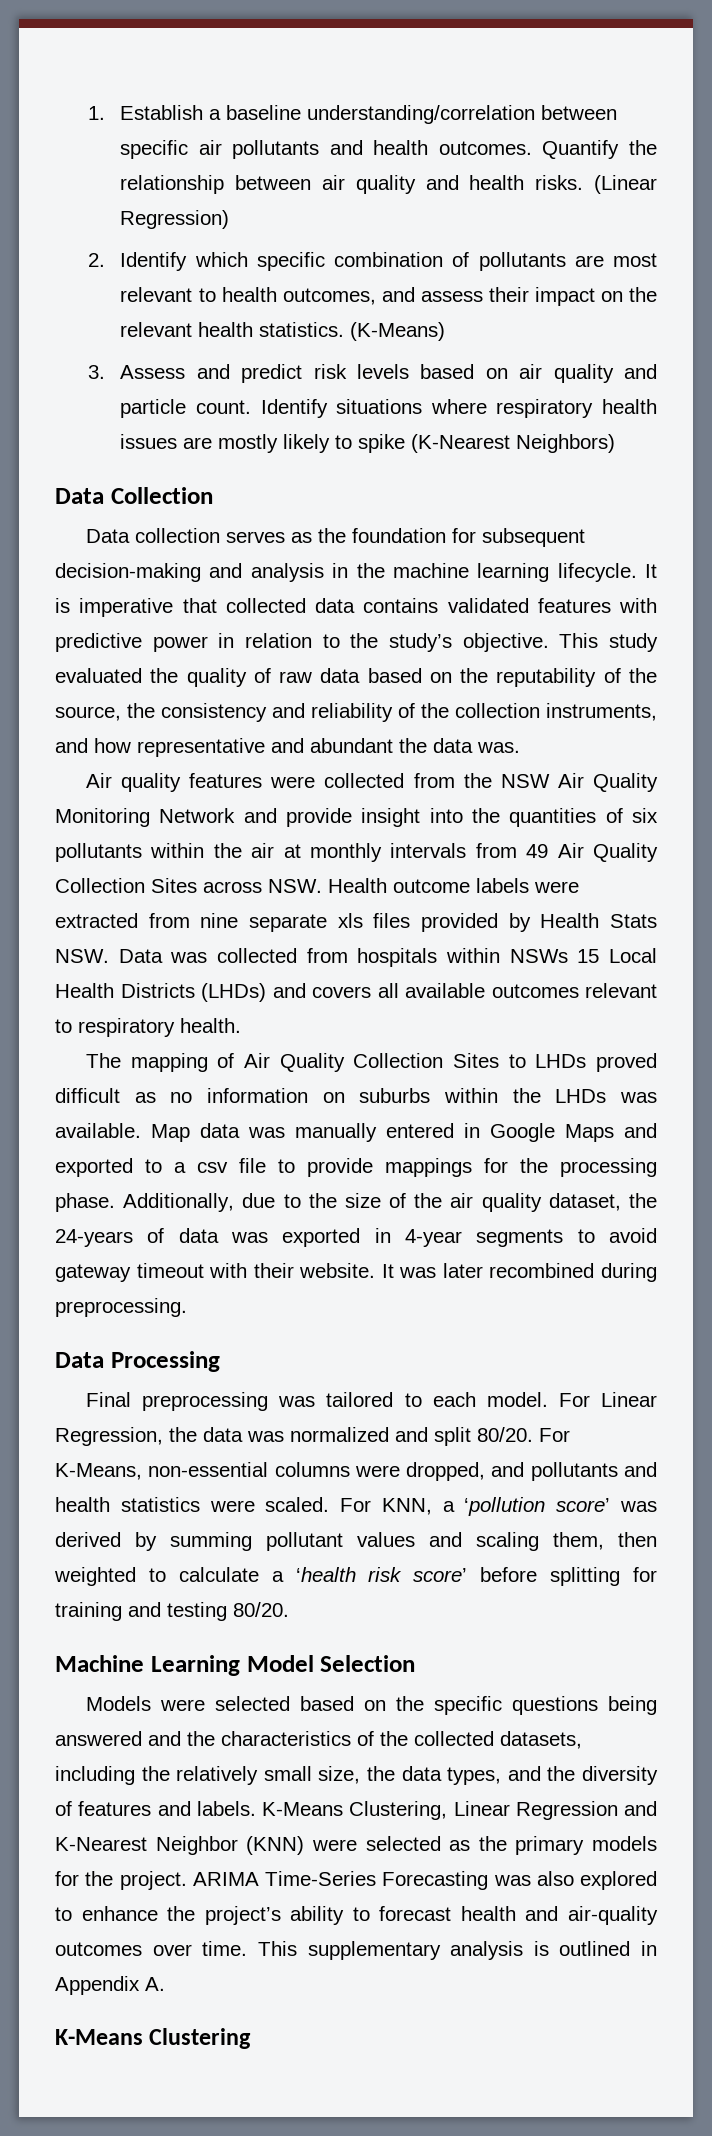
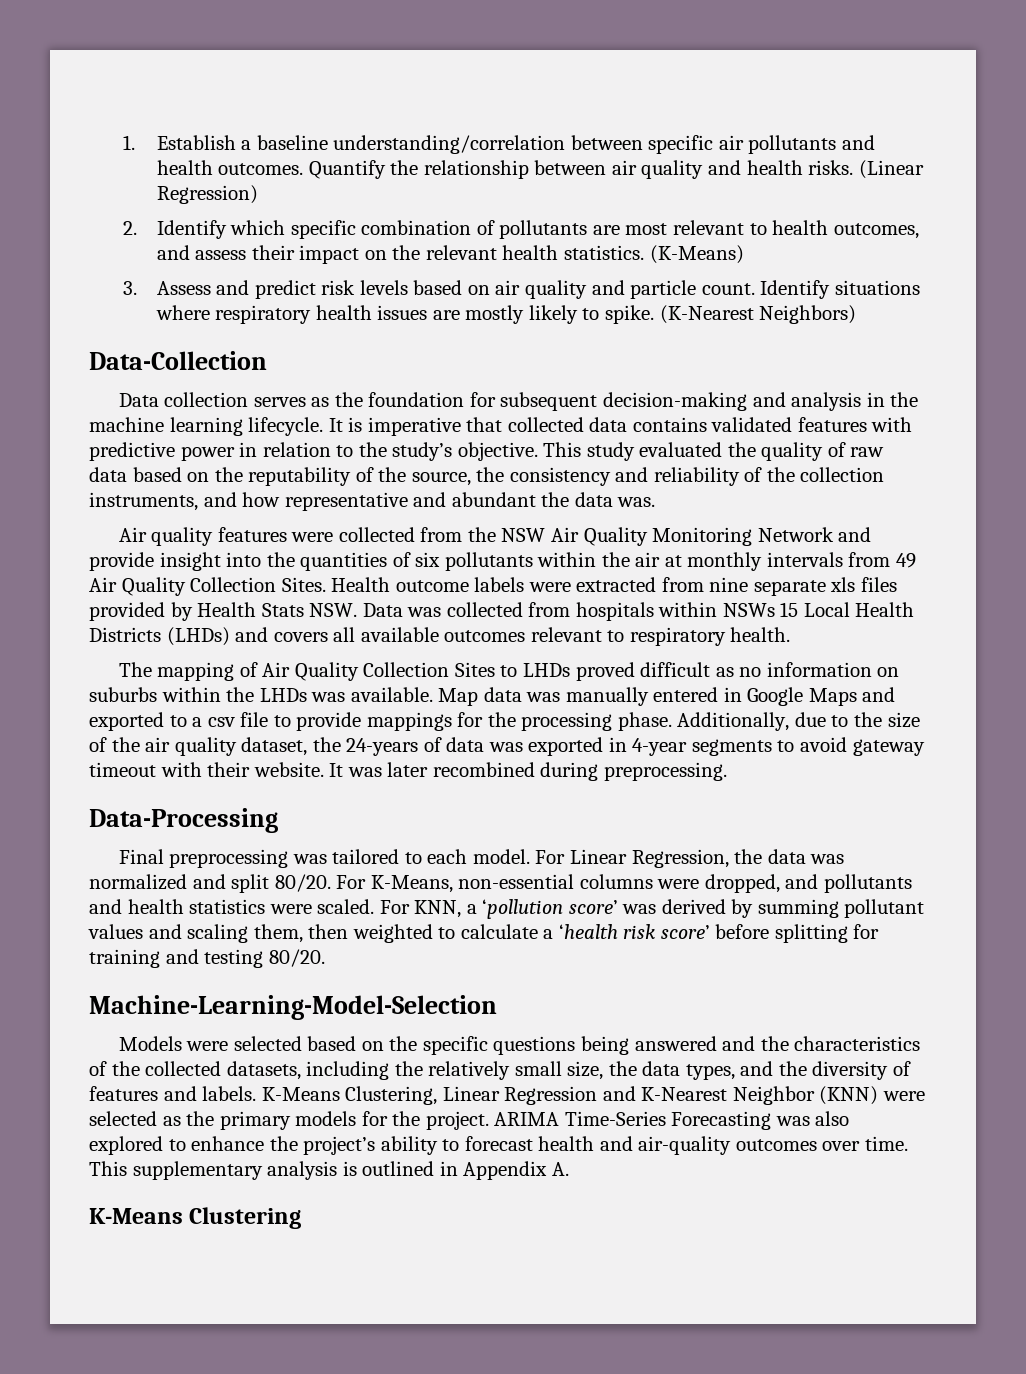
- Identify situations where respiratory health issues are mostly likely to spike (K-Nearest Neighbors)
+ Identify situations where respiratory health issues are mostly likely to spike. (K-Nearest Neighbors)
- Data Collection
+ Data-Collection
- Air quality features were collected from the NSW Air Quality Monitoring Network and provide insight into the quantities of six pollutants within the air at monthly intervals from 49 Air Quality Collection Sites across NSW. Health outcome labels were extracted from nine separate xls files provided by Health Stats NSW. Data was collected from hospitals within NSWs 15 Local Health Districts (LHDs) and covers all available outcomes relevant to respiratory health.
+ Air quality features were collected from the NSW Air Quality Monitoring Network and provide insight into the quantities of six pollutants within the air at monthly intervals from 49 Air Quality Collection Sites. Health outcome labels were extracted from nine separate xls files provided by Health Stats NSW. Data was collected from hospitals within NSWs 15 Local Health Districts (LHDs) and covers all available outcomes relevant to respiratory health.
- Data Processing
+ Data-Processing
- Machine Learning Model Selection
+ Machine-Learning-Model-Selection

